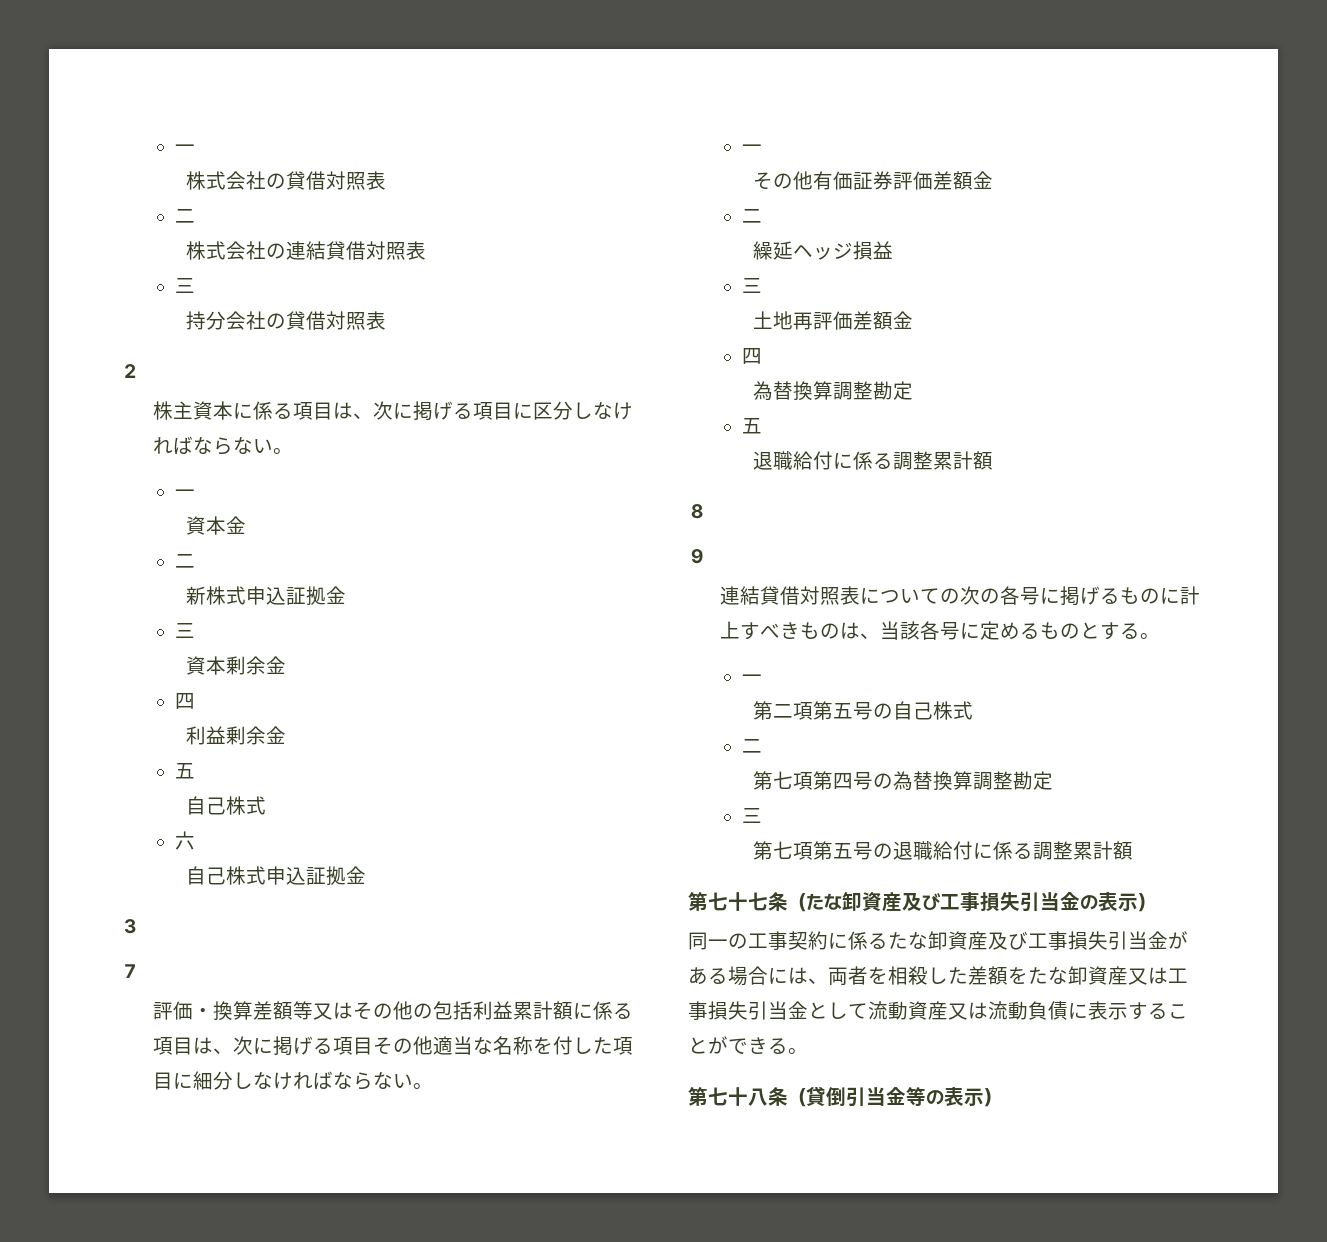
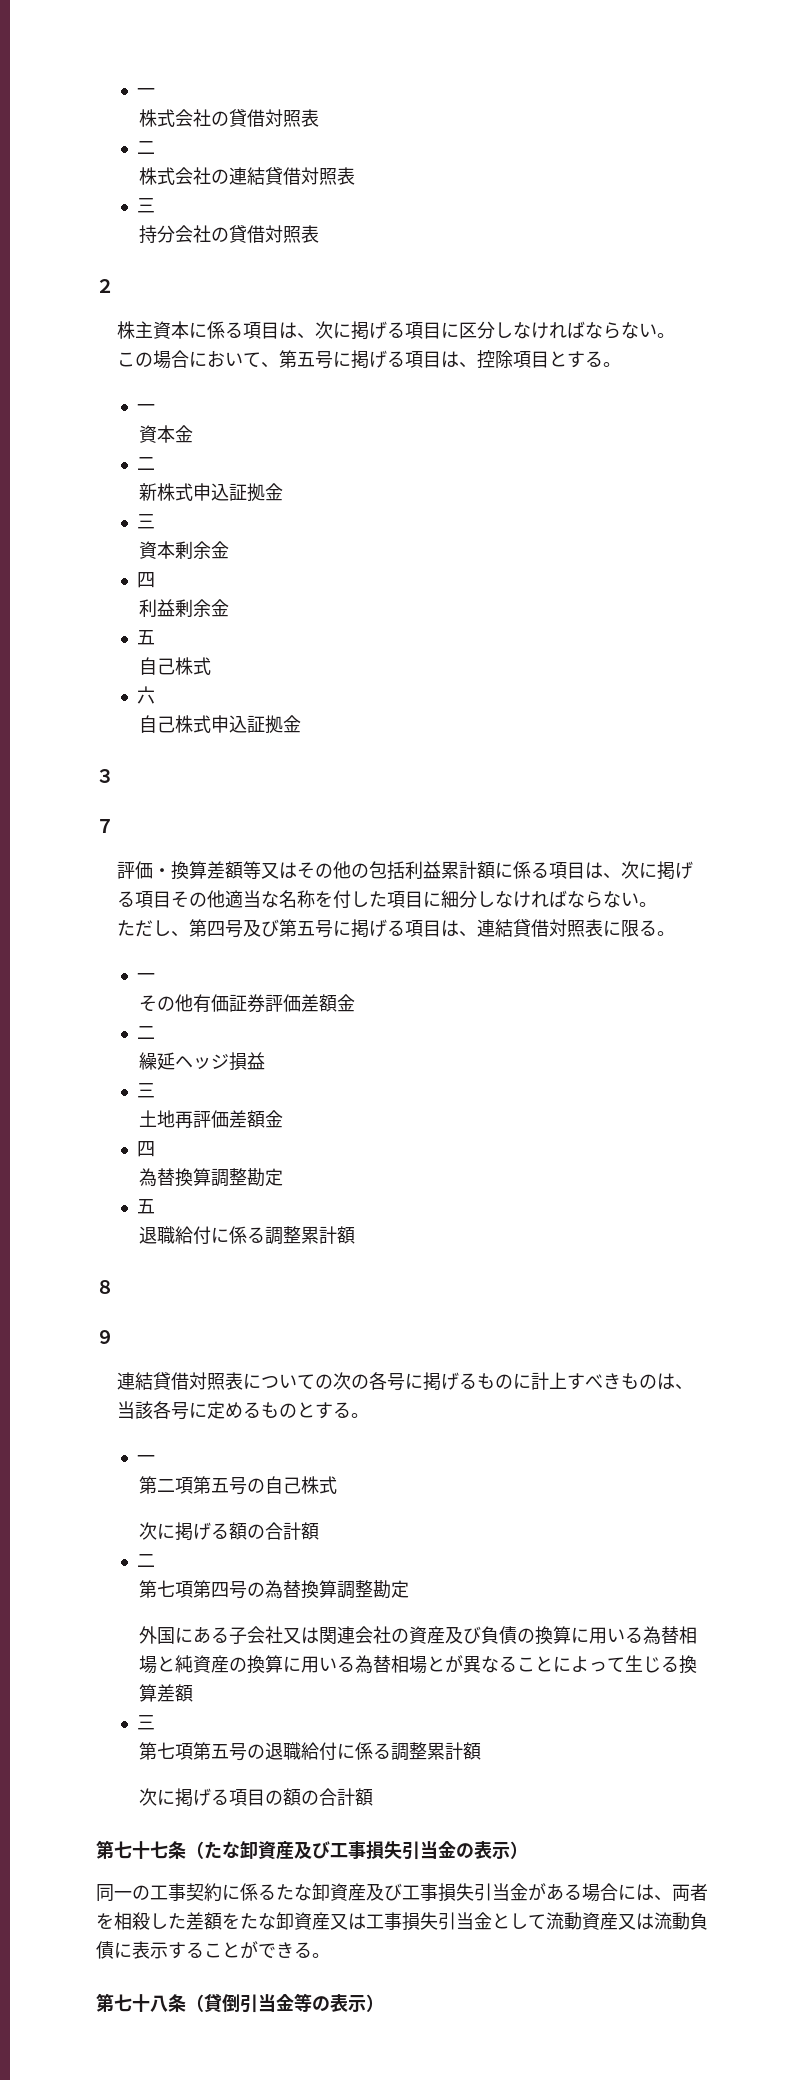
+ この場合において、第五号に掲げる項目は、控除項目とする。
+ ただし、第四号及び第五号に掲げる項目は、連結貸借対照表に限る。
+ 次に掲げる額の合計額
+ 外国にある子会社又は関連会社の資産及び負債の換算に用いる為替相場と純資産の換算に用いる為替相場とが異なることによって生じる換算差額
+ 次に掲げる項目の額の合計額

